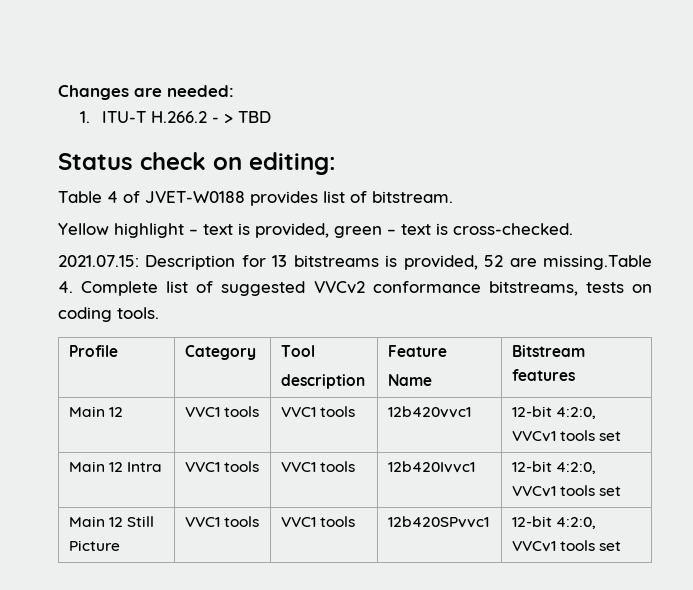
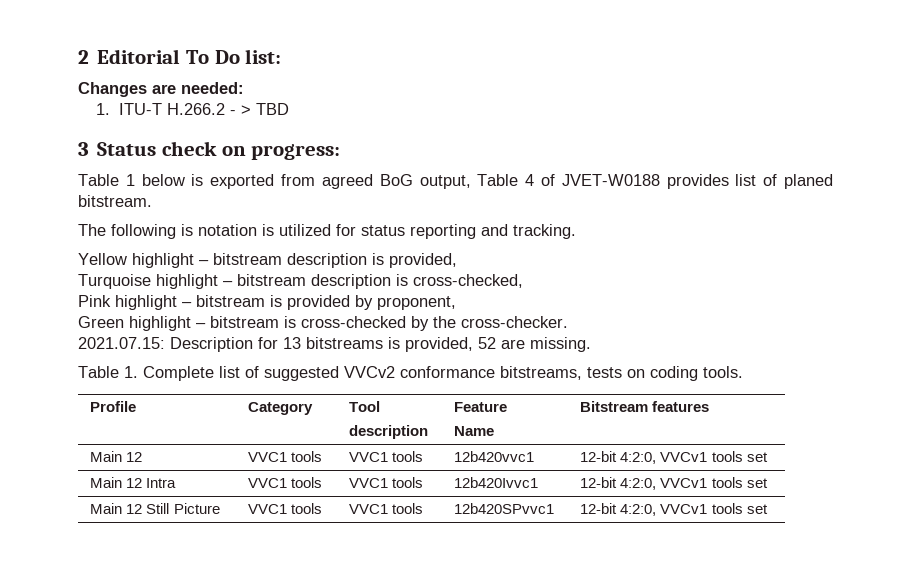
+ 2 Editorial To Do list:
- Status check on editing:
- Table 4 of JVET-W0188 provides list of bitstream.
+ 3 Status check on progress:
+ Table 1 below is exported from agreed BoG output, Table 4 of JVET-W0188 provides list of planed bitstream.
+ The following is notation is utilized for status reporting and tracking.
- Yellow highlight – text is provided, green – text is cross-checked.
+ Yellow highlight – bitstream description is provided,
+ Turquoise highlight – bitstream description is cross-checked,
+ Pink highlight – bitstream is provided by proponent,
+ Green highlight – bitstream is cross-checked by the cross-checker.
- 2021.07.15: Description for 13 bitstreams is provided, 52 are missing.Table 4. Complete list of suggested VVCv2 conformance bitstreams, tests on coding tools.
+ 2021.07.15: Description for 13 bitstreams is provided, 52 are missing.
+ Table 1. Complete list of suggested VVCv2 conformance bitstreams, tests on coding tools.

